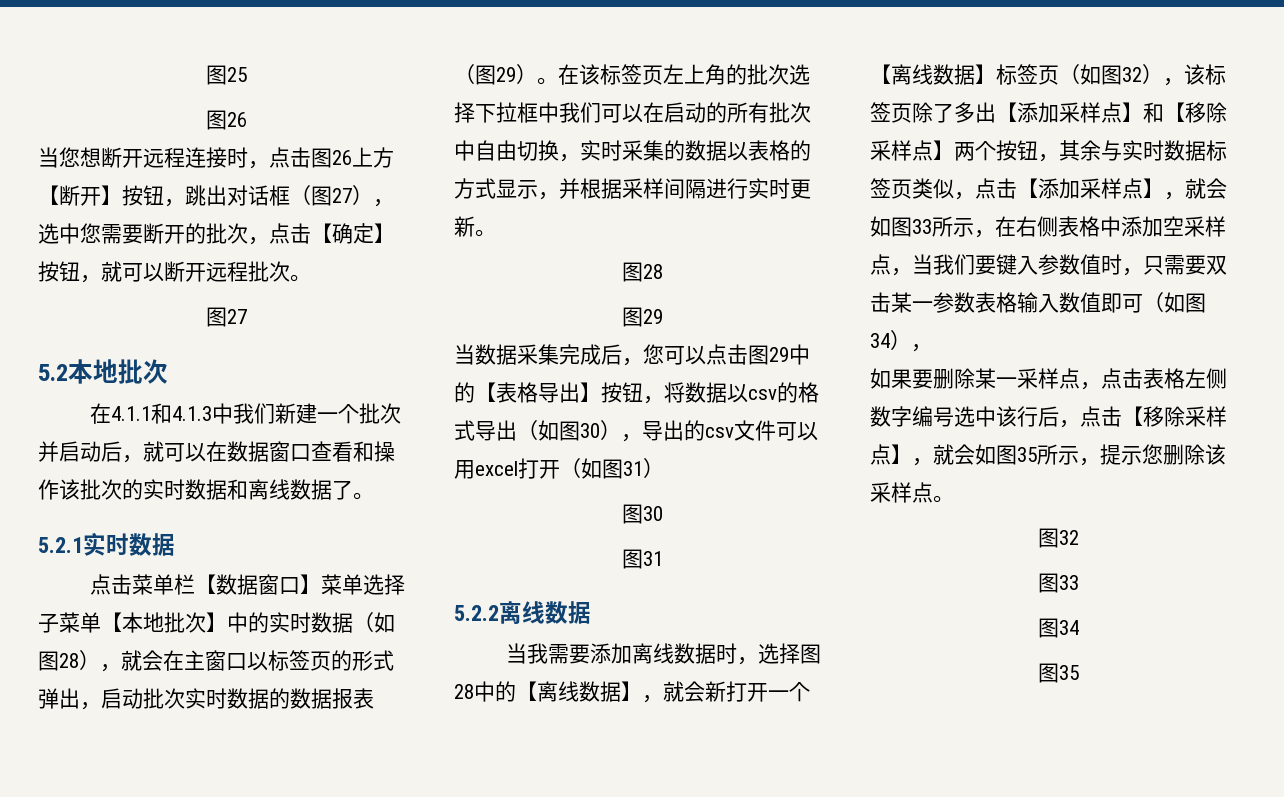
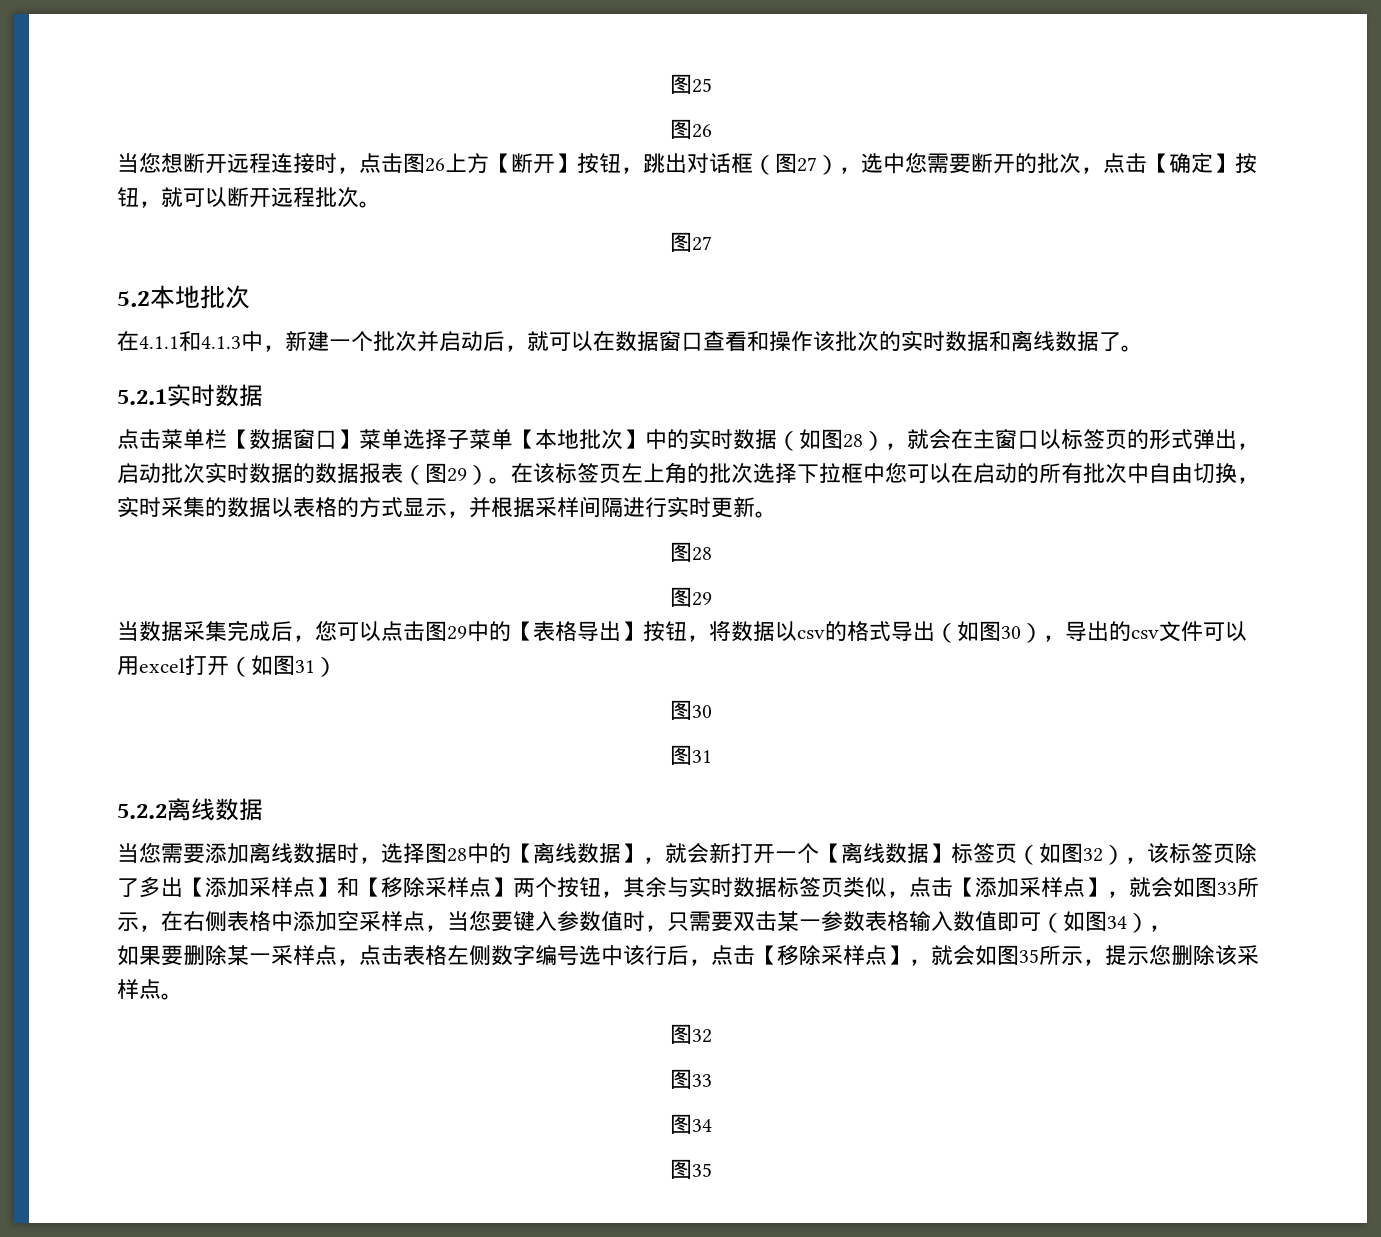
- 在4.1.1和4.1.3中我们新建一个批次并启动后，就可以在数据窗口查看和操作该批次的实时数据和离线数据了。
+ 在4.1.1和4.1.3中，新建一个批次并启动后，就可以在数据窗口查看和操作该批次的实时数据和离线数据了。
- 在该标签页左上角的批次选择下拉框中我们可以在启动的所有批次中自由切换，实时采集的数据以表格的方式显示，并根据采样间隔进行实时更新。
+ 在该标签页左上角的批次选择下拉框中您可以在启动的所有批次中自由切换，实时采集的数据以表格的方式显示，并根据采样间隔进行实时更新。
- 当我需要添加离线数据时，选择图28中的【离线数据】，就会新打开一个【离线数据】标签页（如图32），该标签页除了多出【添加采样点】和【移除采样点】两个按钮，其余与实时数据标签页类似，点击【添加采样点】，就会如图33所示，在右侧表格中添加空采样点，当我们要键入参数值时，只需要双击某一参数表格输入数值即可（如图34），
+ 当您需要添加离线数据时，选择图28中的【离线数据】，就会新打开一个【离线数据】标签页（如图32），该标签页除了多出【添加采样点】和【移除采样点】两个按钮，其余与实时数据标签页类似，点击【添加采样点】，就会如图33所示，在右侧表格中添加空采样点，当您要键入参数值时，只需要双击某一参数表格输入数值即可（如图34），

